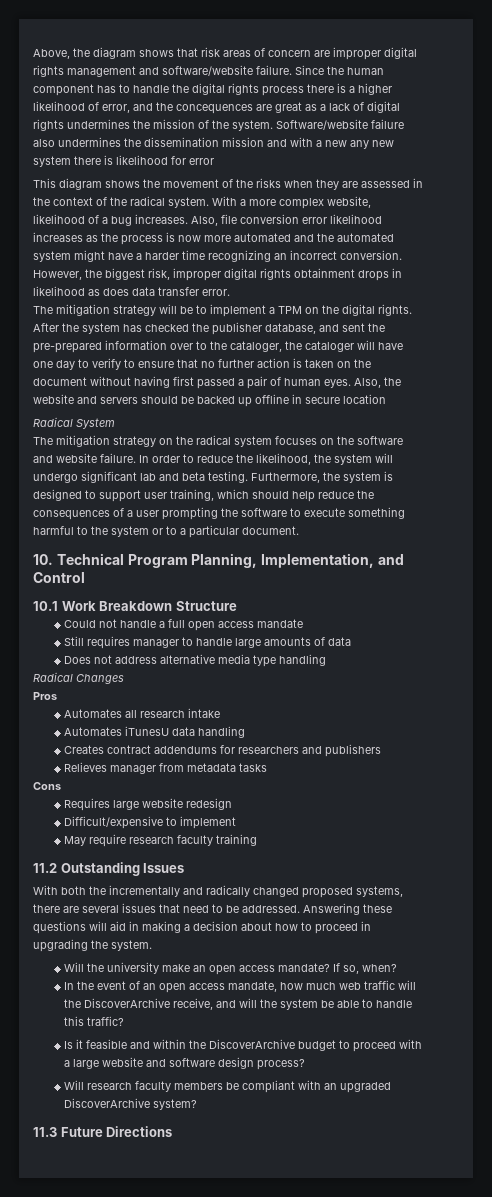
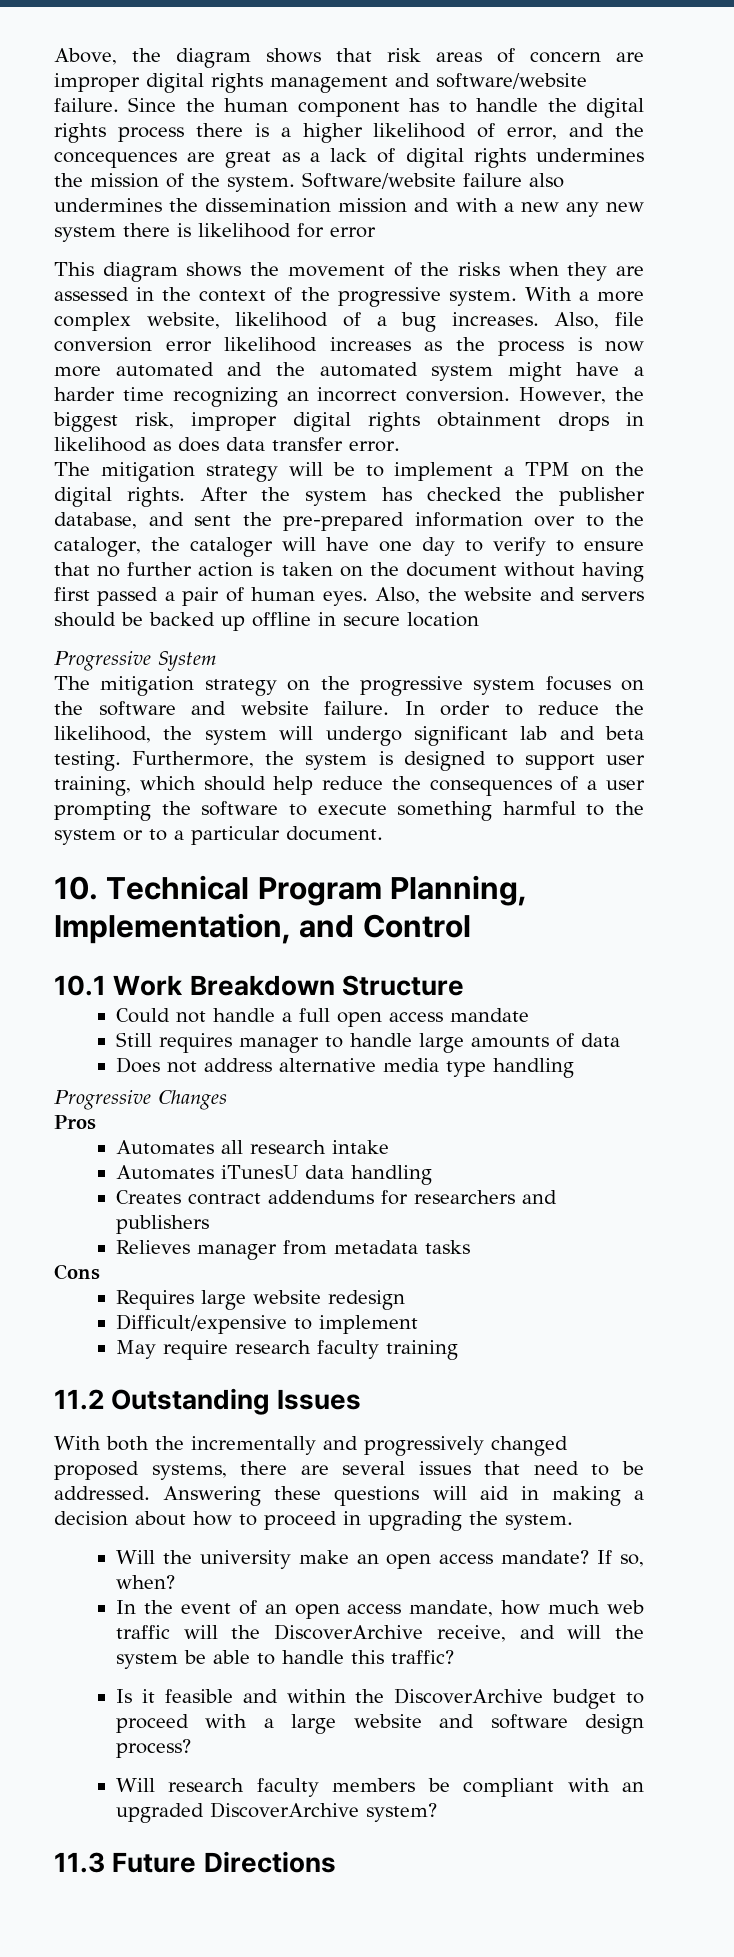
- This diagram shows the movement of the risks when they are assessed in the context of the radical system.
+ This diagram shows the movement of the risks when they are assessed in the context of the progressive system.
- Radical System
+ Progressive System
- The mitigation strategy on the radical system focuses on the software and website failure.
+ The mitigation strategy on the progressive system focuses on the software and website failure.
- Radical Changes
+ Progressive Changes
- With both the incrementally and radically changed proposed systems, there are several issues that need to be addressed.
+ With both the incrementally and progressively changed proposed systems, there are several issues that need to be addressed.

